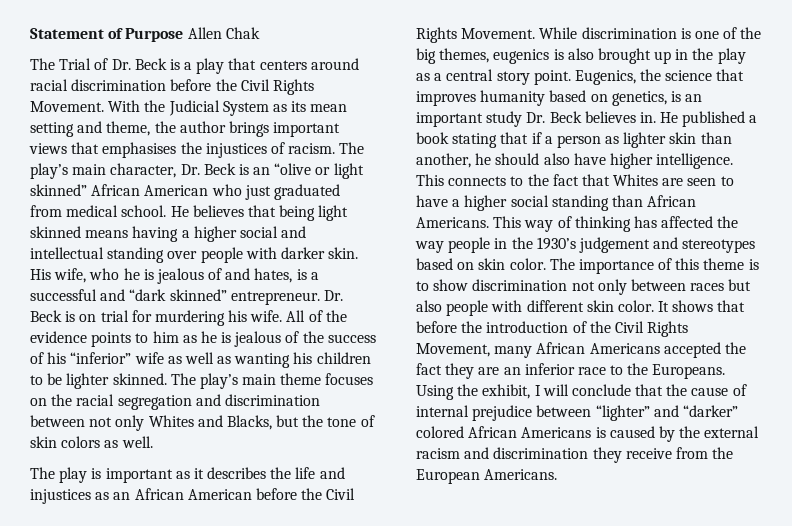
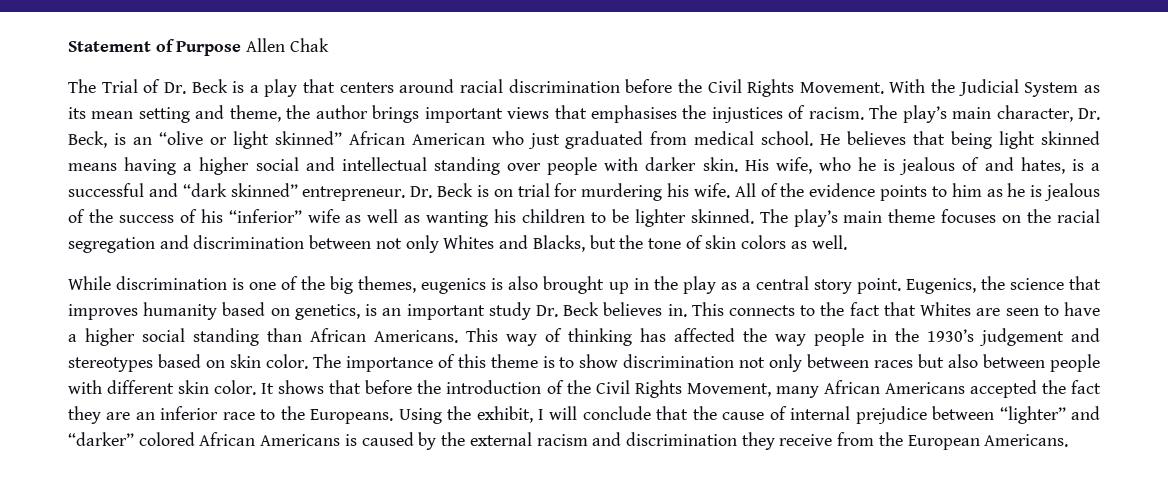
- The play’s main character, Dr. Beck is an “olive or light skinned” African American who just graduated from medical school.
+ The play’s main character, Dr. Beck, is an “olive or light skinned” African American who just graduated from medical school.
- The play is important as it describes the life and injustices as an African American before the Civil Rights Movement.
- He published a book stating that if a person as lighter skin than another, he should also have higher intelligence.
- The importance of this theme is to show discrimination not only between races but also people with different skin color.
+ The importance of this theme is to show discrimination not only between races but also between people with different skin color.

